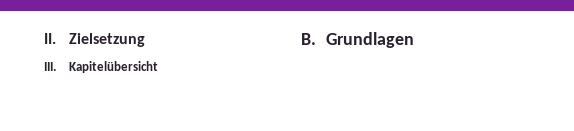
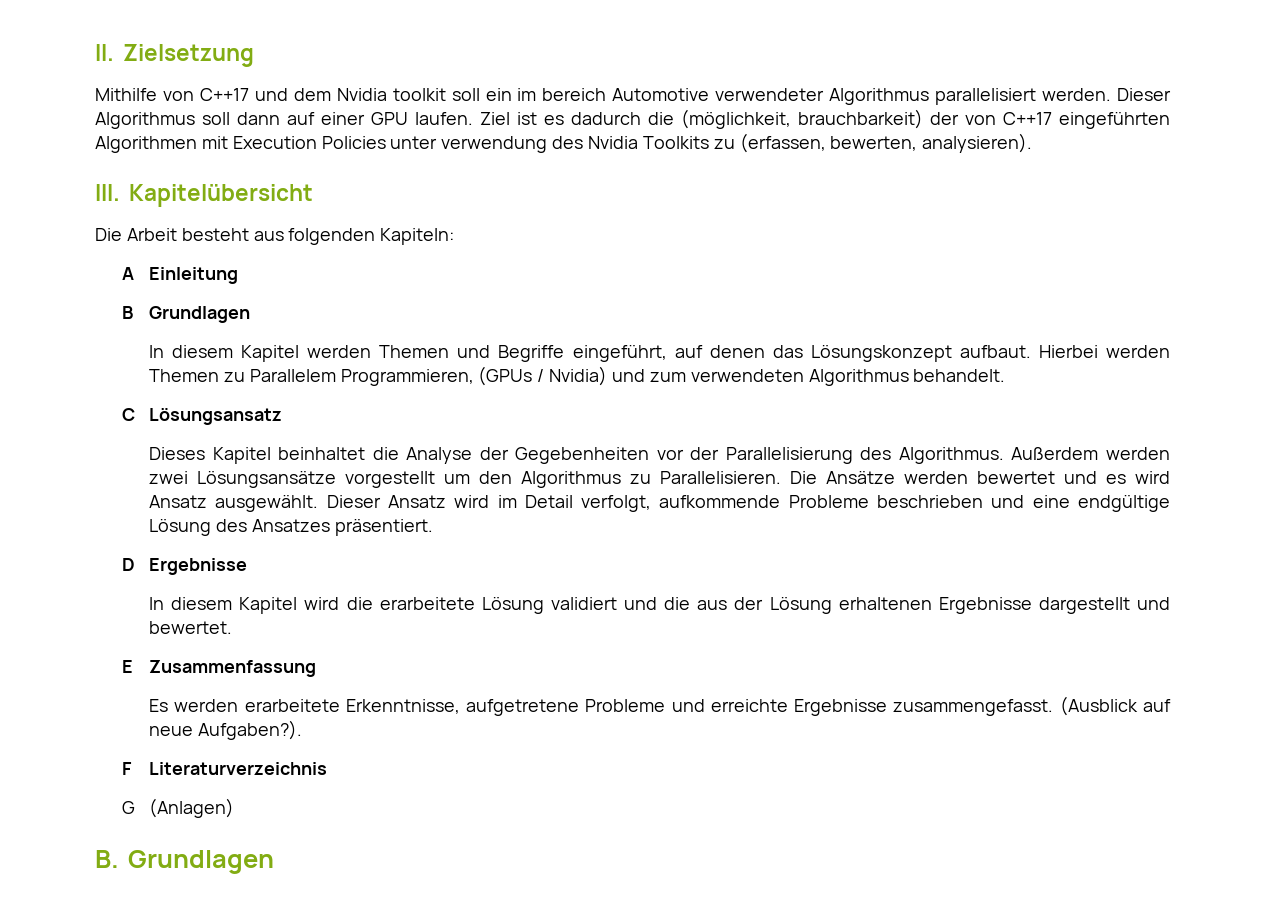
+ Mithilfe von C++17 und dem Nvidia toolkit soll ein im bereich Automotive verwendeter Algorithmus parallelisiert werden. Dieser Algorithmus soll dann auf einer GPU laufen. Ziel ist es dadurch die (möglichkeit, brauchbarkeit) der von C++17 eingeführten Algorithmen mit Execution Policies unter verwendung des Nvidia Toolkits zu (erfassen, bewerten, analysieren).
  III. Kapitelübersicht
+ Die Arbeit besteht aus folgenden Kapiteln:
+ A Einleitung
+ B Grundlagen
+ In diesem Kapitel werden Themen und Begriffe eingeführt, auf denen das Lösungskonzept aufbaut. Hierbei werden Themen zu Parallelem Programmieren, (GPUs / Nvidia) und zum verwendeten Algorithmus behandelt.
+ C Lösungsansatz
+ Dieses Kapitel beinhaltet die Analyse der Gegebenheiten vor der Parallelisierung des Algorithmus. Außerdem werden zwei Lösungsansätze vorgestellt um den Algorithmus zu Parallelisieren. Die Ansätze werden bewertet und es wird Ansatz ausgewählt. Dieser Ansatz wird im Detail verfolgt, aufkommende Probleme beschrieben und eine endgültige Lösung des Ansatzes präsentiert.
+ D Ergebnisse
+ In diesem Kapitel wird die erarbeitete Lösung validiert und die aus der Lösung erhaltenen Ergebnisse dargestellt und bewertet.
+ E Zusammenfassung
+ Es werden erarbeitete Erkenntnisse, aufgetretene Probleme und erreichte Ergebnisse zusammengefasst. (Ausblick auf neue Aufgaben?).
+ F Literaturverzeichnis
+ G (Anlagen)

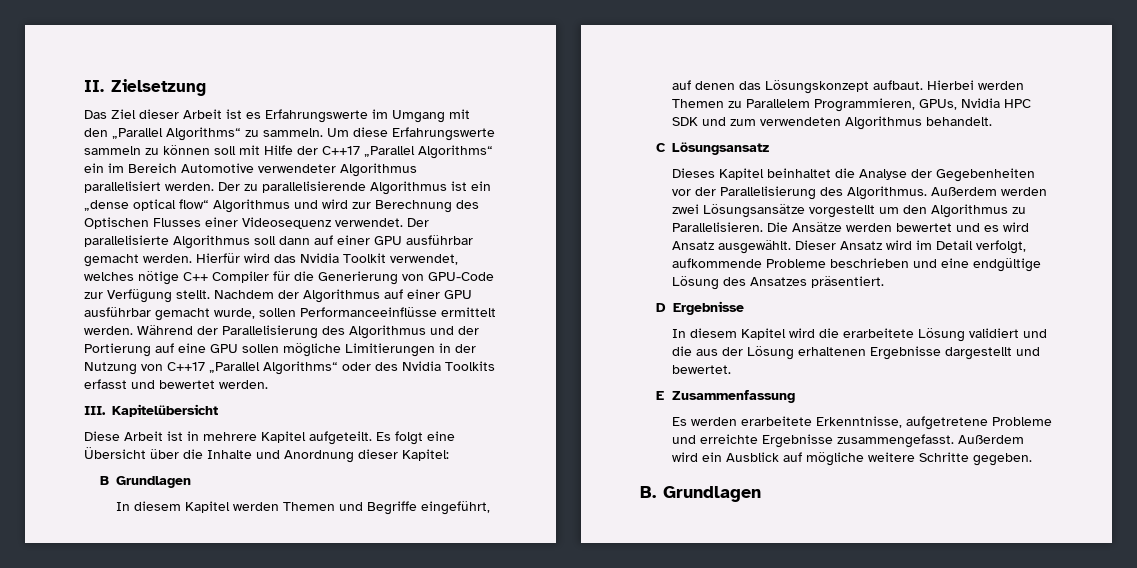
- Mithilfe von C++17 und dem Nvidia toolkit soll ein im bereich Automotive verwendeter Algorithmus parallelisiert werden.
+ Das Ziel dieser Arbeit ist es Erfahrungswerte im Umgang mit den „Parallel Algorithms“ zu sammeln. Um diese Erfahrungswerte sammeln zu können soll mit Hilfe der C++17 „Parallel Algorithms“ ein im Bereich Automotive verwendeter Algorithmus parallelisiert werden.
- Dieser Algorithmus soll dann auf einer GPU laufen. Ziel ist es dadurch die (möglichkeit, brauchbarkeit) der von C++17 eingeführten Algorithmen mit Execution Policies unter verwendung des Nvidia Toolkits zu (erfassen, bewerten, analysieren).
+ Der zu parallelisierende Algorithmus ist ein „dense optical flow“ Algorithmus und wird zur Berechnung des Optischen Flusses einer Videosequenz verwendet. Der parallelisierte Algorithmus soll dann auf einer GPU ausführbar gemacht werden. Hierfür wird das Nvidia Toolkit verwendet, welches nötige C++ Compiler für die Generierung von GPU-Code zur Verfügung stellt. Nachdem der Algorithmus auf einer GPU ausführbar gemacht wurde, sollen Performanceeinflüsse ermittelt werden. Während der Parallelisierung des Algorithmus und der Portierung auf eine GPU sollen mögliche Limitierungen in der Nutzung von C++17 „Parallel Algorithms“ oder des Nvidia Toolkits erfasst und bewertet werden.
  III. Kapitelübersicht
- Die Arbeit besteht aus folgenden Kapiteln:
- A Einleitung
+ Diese Arbeit ist in mehrere Kapitel aufgeteilt. Es folgt eine Übersicht über die Inhalte und Anordnung dieser Kapitel:
- Hierbei werden Themen zu Parallelem Programmieren, (GPUs / Nvidia) und zum verwendeten Algorithmus behandelt.
+ Hierbei werden Themen zu Parallelem Programmieren, GPUs, Nvidia HPC SDK und zum verwendeten Algorithmus behandelt.
- (Ausblick auf neue Aufgaben?).
- F Literaturverzeichnis
- G (Anlagen)
+ Außerdem wird ein Ausblick auf mögliche weitere Schritte gegeben.

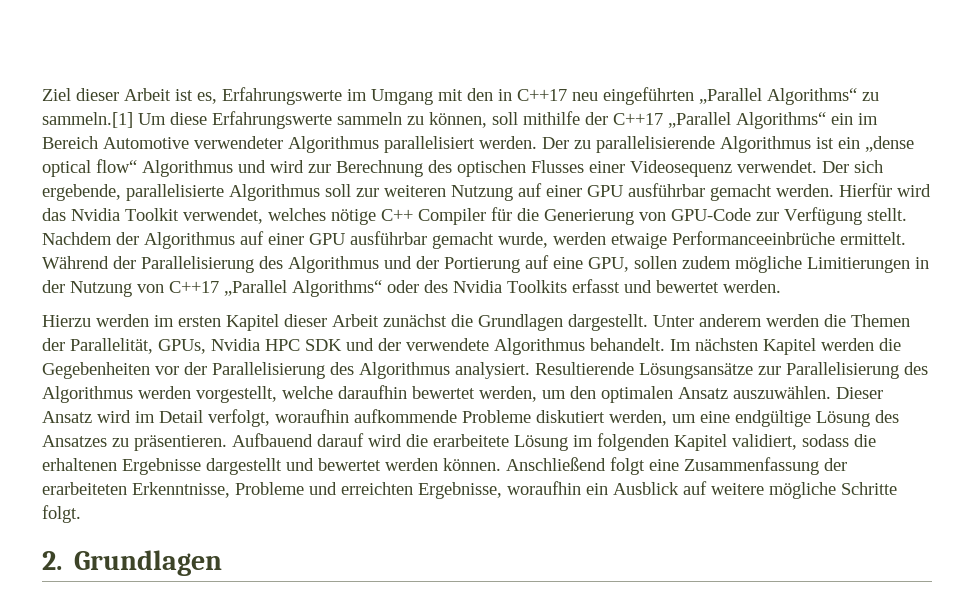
- II. Zielsetzung
- Das Ziel dieser Arbeit ist es Erfahrungswerte im Umgang mit den „Parallel Algorithms“ zu sammeln. Um diese Erfahrungswerte sammeln zu können soll mit Hilfe der C++17 „Parallel Algorithms“ ein im Bereich Automotive verwendeter Algorithmus parallelisiert werden.
+ Ziel dieser Arbeit ist es, Erfahrungswerte im Umgang mit den in C++17 neu eingeführten „Parallel Algorithms“ zu sammeln.[1] Um diese Erfahrungswerte sammeln zu können, soll mithilfe der C++17 „Parallel Algorithms“ ein im Bereich Automotive verwendeter Algorithmus parallelisiert werden.
- Der zu parallelisierende Algorithmus ist ein „dense optical flow“ Algorithmus und wird zur Berechnung des Optischen Flusses einer Videosequenz verwendet.
+ Der zu parallelisierende Algorithmus ist ein „dense optical flow“ Algorithmus und wird zur Berechnung des optischen Flusses einer Videosequenz verwendet.
- Der parallelisierte Algorithmus soll dann auf einer GPU ausführbar gemacht werden.
+ Der sich ergebende, parallelisierte Algorithmus soll zur weiteren Nutzung auf einer GPU ausführbar gemacht werden.
- Nachdem der Algorithmus auf einer GPU ausführbar gemacht wurde, sollen Performanceeinflüsse ermittelt werden.
+ Nachdem der Algorithmus auf einer GPU ausführbar gemacht wurde, werden etwaige Performanceeinbrüche ermittelt.
- Während der Parallelisierung des Algorithmus und der Portierung auf eine GPU sollen mögliche Limitierungen in der Nutzung von C++17 „Parallel Algorithms“ oder des Nvidia Toolkits erfasst und bewertet werden.
+ Während der Parallelisierung des Algorithmus und der Portierung auf eine GPU, sollen zudem mögliche Limitierungen in der Nutzung von C++17 „Parallel Algorithms“ oder des Nvidia Toolkits erfasst und bewertet werden.
- III. Kapitelübersicht
- Diese Arbeit ist in mehrere Kapitel aufgeteilt. Es folgt eine Übersicht über die Inhalte und Anordnung dieser Kapitel:
- B Grundlagen
- In diesem Kapitel werden Themen und Begriffe eingeführt, auf denen das Lösungskonzept aufbaut. Hierbei werden Themen zu Parallelem Programmieren, GPUs, Nvidia HPC SDK und zum verwendeten Algorithmus behandelt.
- C Lösungsansatz
- Dieses Kapitel beinhaltet die Analyse der Gegebenheiten vor der Parallelisierung des Algorithmus. Außerdem werden zwei Lösungsansätze vorgestellt um den Algorithmus zu Parallelisieren. Die Ansätze werden bewertet und es wird Ansatz ausgewählt.
+ Hierzu werden im ersten Kapitel dieser Arbeit zunächst die Grundlagen dargestellt. Unter anderem werden die Themen der Parallelität, GPUs, Nvidia HPC SDK und der verwendete Algorithmus behandelt. Im nächsten Kapitel werden die Gegebenheiten vor der Parallelisierung des Algorithmus analysiert. Resultierende Lösungsansätze zur Parallelisierung des Algorithmus werden vorgestellt, welche daraufhin bewertet werden, um den optimalen Ansatz auszuwählen.
- Dieser Ansatz wird im Detail verfolgt, aufkommende Probleme beschrieben und eine endgültige Lösung des Ansatzes präsentiert.
- D Ergebnisse
- In diesem Kapitel wird die erarbeitete Lösung validiert und die aus der Lösung erhaltenen Ergebnisse dargestellt und bewertet.
- E Zusammenfassung
- Es werden erarbeitete Erkenntnisse, aufgetretene Probleme und erreichte Ergebnisse zusammengefasst. Außerdem wird ein Ausblick auf mögliche weitere Schritte gegeben.
- B. Grundlagen
+ Dieser Ansatz wird im Detail verfolgt, woraufhin aufkommende Probleme diskutiert werden, um eine endgültige Lösung des Ansatzes zu präsentieren. Aufbauend darauf wird die erarbeitete Lösung im folgenden Kapitel validiert, sodass die erhaltenen Ergebnisse dargestellt und bewertet werden können. Anschließend folgt eine Zusammenfassung der erarbeiteten Erkenntnisse, Probleme und erreichten Ergebnisse, woraufhin ein Ausblick auf weitere mögliche Schritte folgt.
+ 2. Grundlagen

